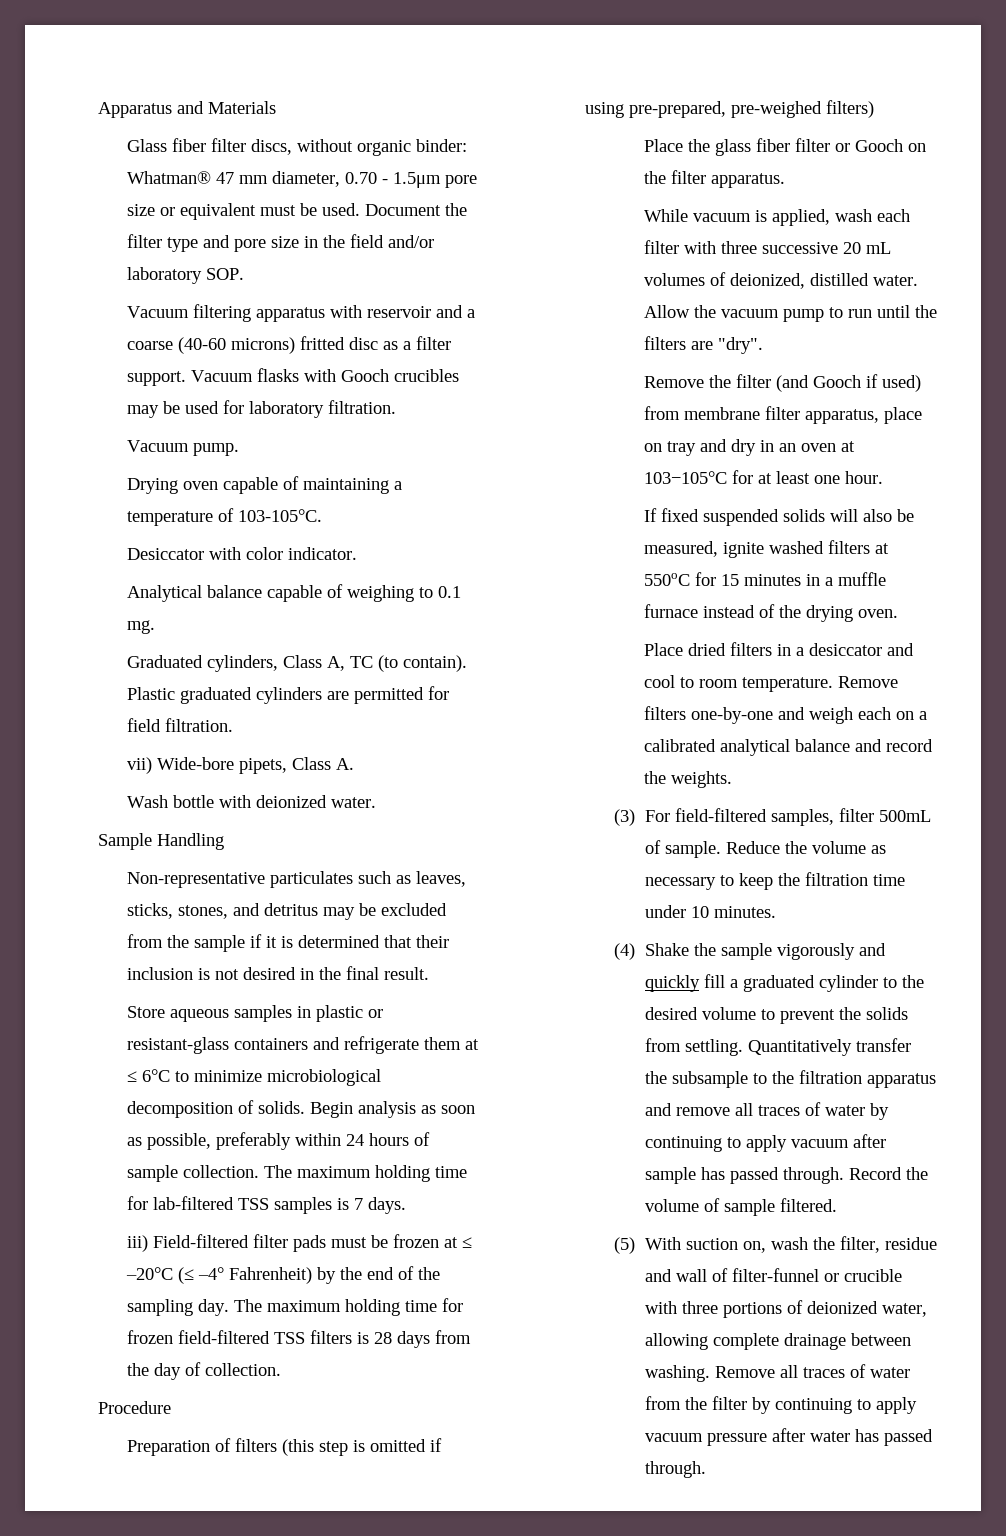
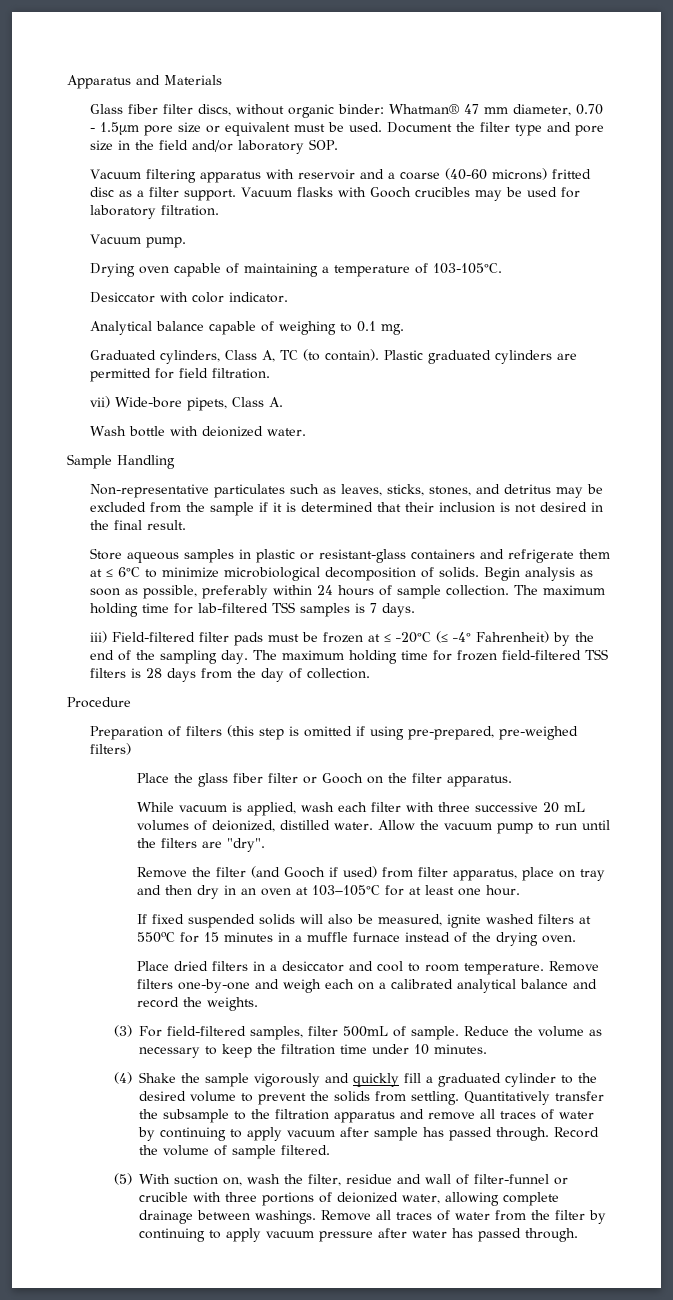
- Remove the filter (and Gooch if used) from membrane filter apparatus, place on tray and dry in an oven at 103−105°C for at least one hour.
+ Remove the filter (and Gooch if used) from filter apparatus, place on tray and then dry in an oven at 103−105°C for at least one hour.
- (5) With suction on, wash the filter, residue and wall of filter-funnel or crucible with three portions of deionized water, allowing complete drainage between washing.
+ (5) With suction on, wash the filter, residue and wall of filter-funnel or crucible with three portions of deionized water, allowing complete drainage between washings.

